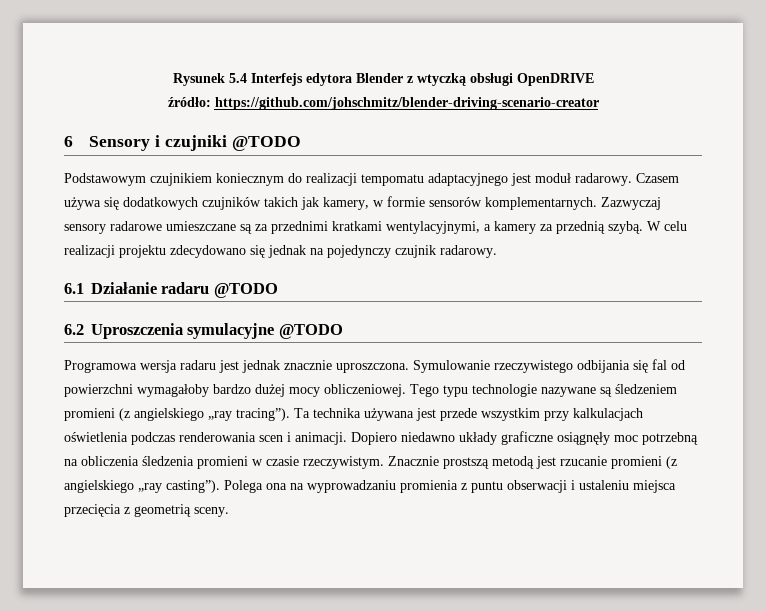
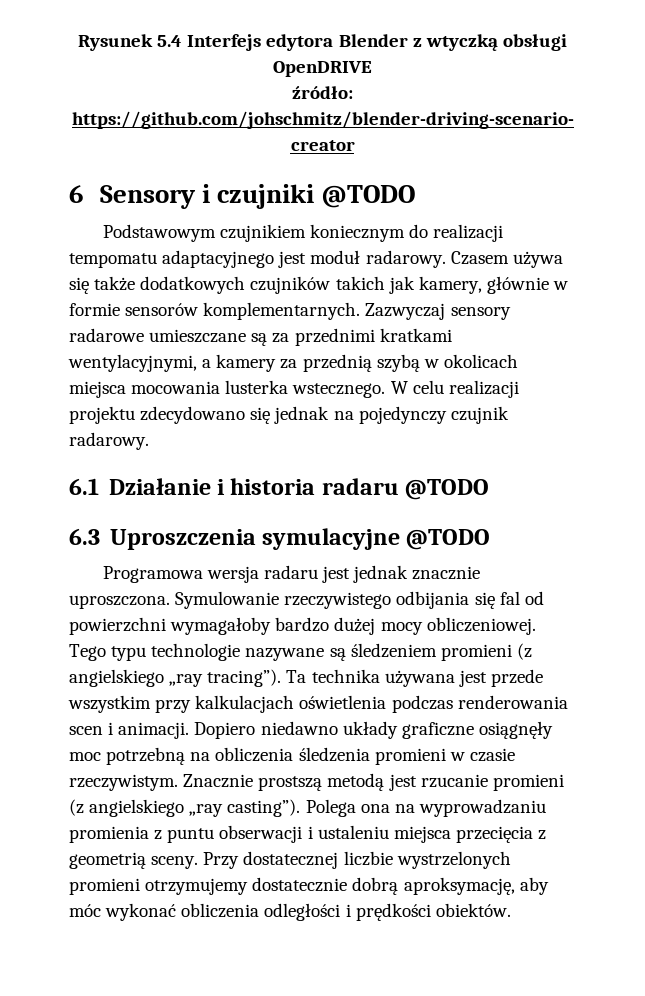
- Czasem używa się dodatkowych czujników takich jak kamery, w formie sensorów komplementarnych.
+ Czasem używa się także dodatkowych czujników takich jak kamery, głównie w formie sensorów komplementarnych.
- Zazwyczaj sensory radarowe umieszczane są za przednimi kratkami wentylacyjnymi, a kamery za przednią szybą.
+ Zazwyczaj sensory radarowe umieszczane są za przednimi kratkami wentylacyjnymi, a kamery za przednią szybą w okolicach miejsca mocowania lusterka wstecznego.
- 6.1 Działanie radaru @TODO
+ 6.1 Działanie i historia radaru @TODO
- 6.2 Uproszczenia symulacyjne @TODO
+ 6.3 Uproszczenia symulacyjne @TODO
+ Przy dostatecznej liczbie wystrzelonych promieni otrzymujemy dostatecznie dobrą aproksymację, aby móc wykonać obliczenia odległości i prędkości obiektów.

